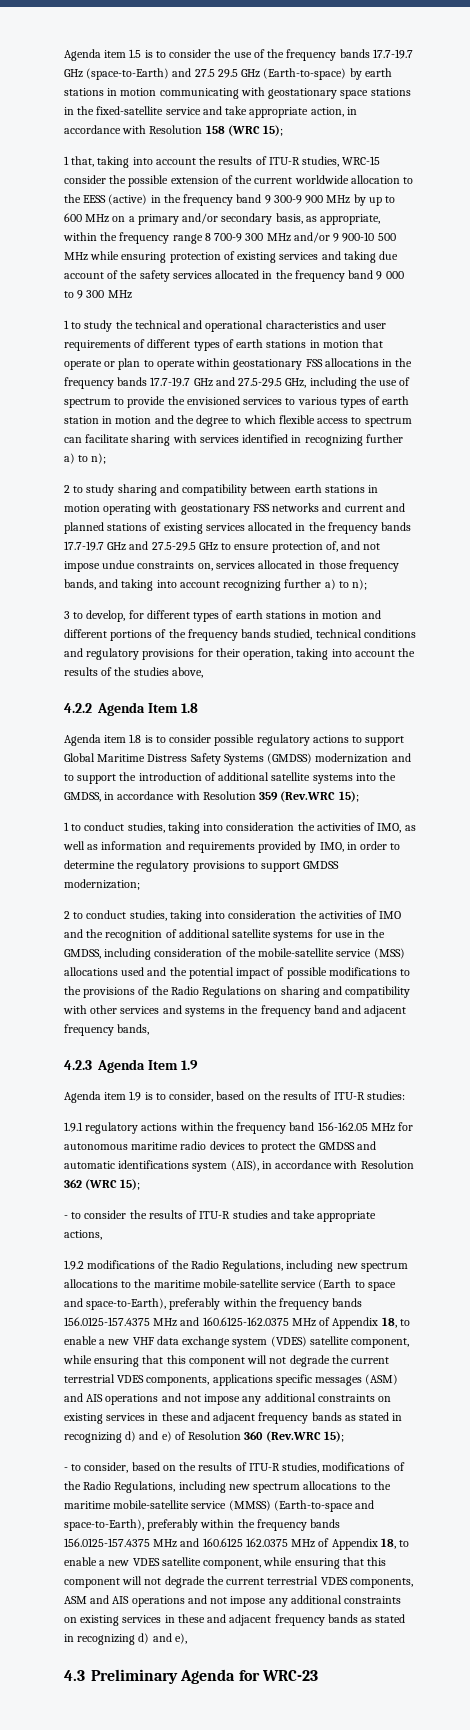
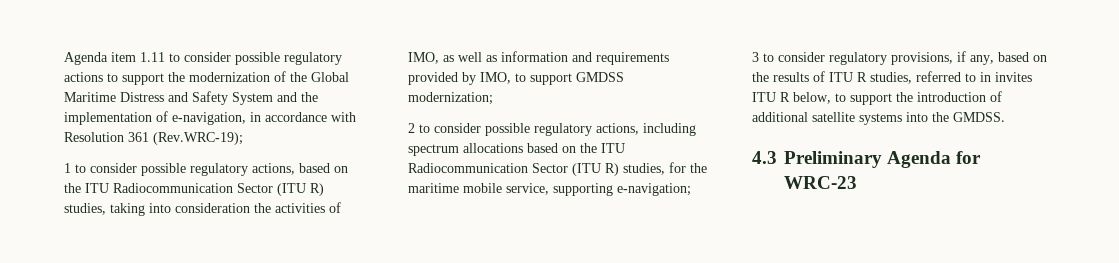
- Agenda item 1.5 is to consider the use of the frequency bands 17.7-19.7 GHz (space-to-Earth) and 27.5 29.5 GHz (Earth-to-space) by earth stations in motion communicating with geostationary space stations in the fixed-satellite service and take appropriate action, in accordance with Resolution 158 (WRC 15);
- 1 that, taking into account the results of ITU-R studies, WRC-15 consider the possible extension of the current worldwide allocation to the EESS (active) in the frequency band 9 300-9 900 MHz by up to 600 MHz on a primary and/or secondary basis, as appropriate, within the frequency range 8 700-9 300 MHz and/or 9 900-10 500 MHz while ensuring protection of existing services and taking due account of the safety services allocated in the frequency band 9 000 to 9 300 MHz
- 1 to study the technical and operational characteristics and user requirements of different types of earth stations in motion that operate or plan to operate within geostationary FSS allocations in the frequency bands 17.7-19.7 GHz and 27.5-29.5 GHz, including the use of spectrum to provide the envisioned services to various types of earth station in motion and the degree to which flexible access to spectrum can facilitate sharing with services identified in recognizing further a) to n);
- 2 to study sharing and compatibility between earth stations in motion operating with geostationary FSS networks and current and planned stations of existing services allocated in the frequency bands 17.7-19.7 GHz and 27.5-29.5 GHz to ensure protection of, and not impose undue constraints on, services allocated in those frequency bands, and taking into account recognizing further a) to n);
- 3 to develop, for different types of earth stations in motion and different portions of the frequency bands studied, technical conditions and regulatory provisions for their operation, taking into account the results of the studies above,
- 4.2.2 Agenda Item 1.8
- Agenda item 1.8 is to consider possible regulatory actions to support Global Maritime Distress Safety Systems (GMDSS) modernization and to support the introduction of additional satellite systems into the GMDSS, in accordance with Resolution 359 (Rev.WRC 15);
- 1 to conduct studies, taking into consideration the activities of IMO, as well as information and requirements provided by IMO, in order to determine the regulatory provisions to support GMDSS modernization;
+ Agenda item 1.11 to consider possible regulatory actions to support the modernization of the Global Maritime Distress and Safety System and the implementation of e-navigation, in accordance with Resolution 361 (Rev.WRC-19);
+ 1 to consider possible regulatory actions, based on the ITU Radiocommunication Sector (ITU R) studies, taking into consideration the activities of IMO, as well as information and requirements provided by IMO, to support GMDSS modernization;
- 2 to conduct studies, taking into consideration the activities of IMO and the recognition of additional satellite systems for use in the GMDSS, including consideration of the mobile-satellite service (MSS) allocations used and the potential impact of possible modifications to the provisions of the Radio Regulations on sharing and compatibility with other services and systems in the frequency band and adjacent frequency bands,
- 4.2.3 Agenda Item 1.9
- Agenda item 1.9 is to consider, based on the results of ITU-R studies:
- 1.9.1 regulatory actions within the frequency band 156-162.05 MHz for autonomous maritime radio devices to protect the GMDSS and automatic identifications system (AIS), in accordance with Resolution 362 (WRC 15);
- - to consider the results of ITU-R studies and take appropriate actions,
- 1.9.2 modifications of the Radio Regulations, including new spectrum allocations to the maritime mobile-satellite service (Earth to space and space-to-Earth), preferably within the frequency bands 156.0125-157.4375 MHz and 160.6125-162.0375 MHz of Appendix 18, to enable a new VHF data exchange system (VDES) satellite component, while ensuring that this component will not degrade the current terrestrial VDES components, applications specific messages (ASM) and AIS operations and not impose any additional constraints on existing services in these and adjacent frequency bands as stated in recognizing d) and e) of Resolution 360 (Rev.WRC 15);
- - to consider, based on the results of ITU-R studies, modifications of the Radio Regulations, including new spectrum allocations to the maritime mobile-satellite service (MMSS) (Earth-to-space and space-to-Earth), preferably within the frequency bands 156.0125-157.4375 MHz and 160.6125 162.0375 MHz of Appendix 18, to enable a new VDES satellite component, while ensuring that this component will not degrade the current terrestrial VDES components, ASM and AIS operations and not impose any additional constraints on existing services in these and adjacent frequency bands as stated in recognizing d) and e),
+ 2 to consider possible regulatory actions, including spectrum allocations based on the ITU Radiocommunication Sector (ITU R) studies, for the maritime mobile service, supporting e-navigation;
+ 3 to consider regulatory provisions, if any, based on the results of ITU R studies, referred to in invites ITU R below, to support the introduction of additional satellite systems into the GMDSS.

